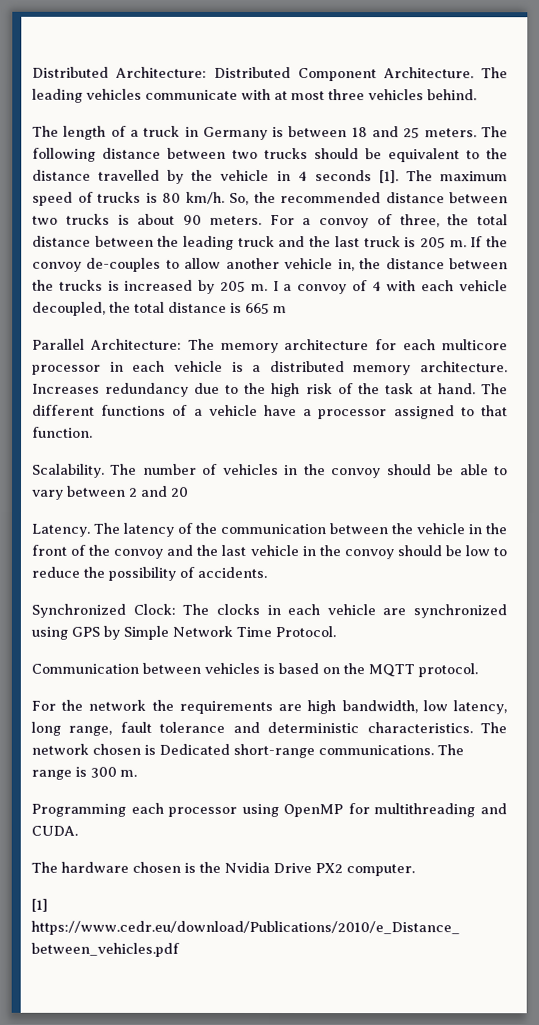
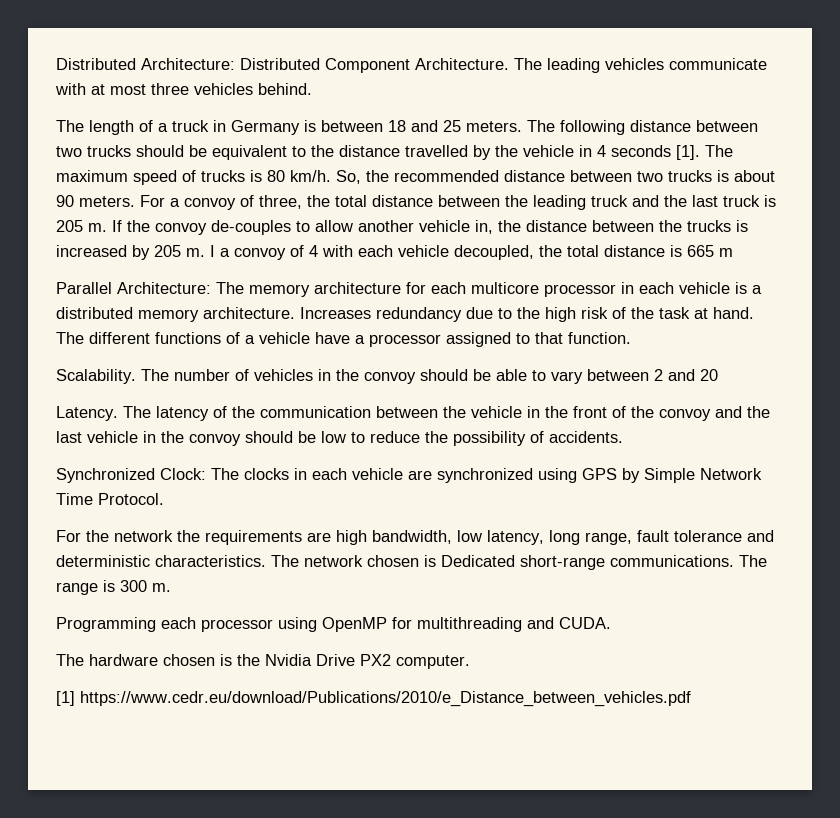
- Communication between vehicles is based on the MQTT protocol.

